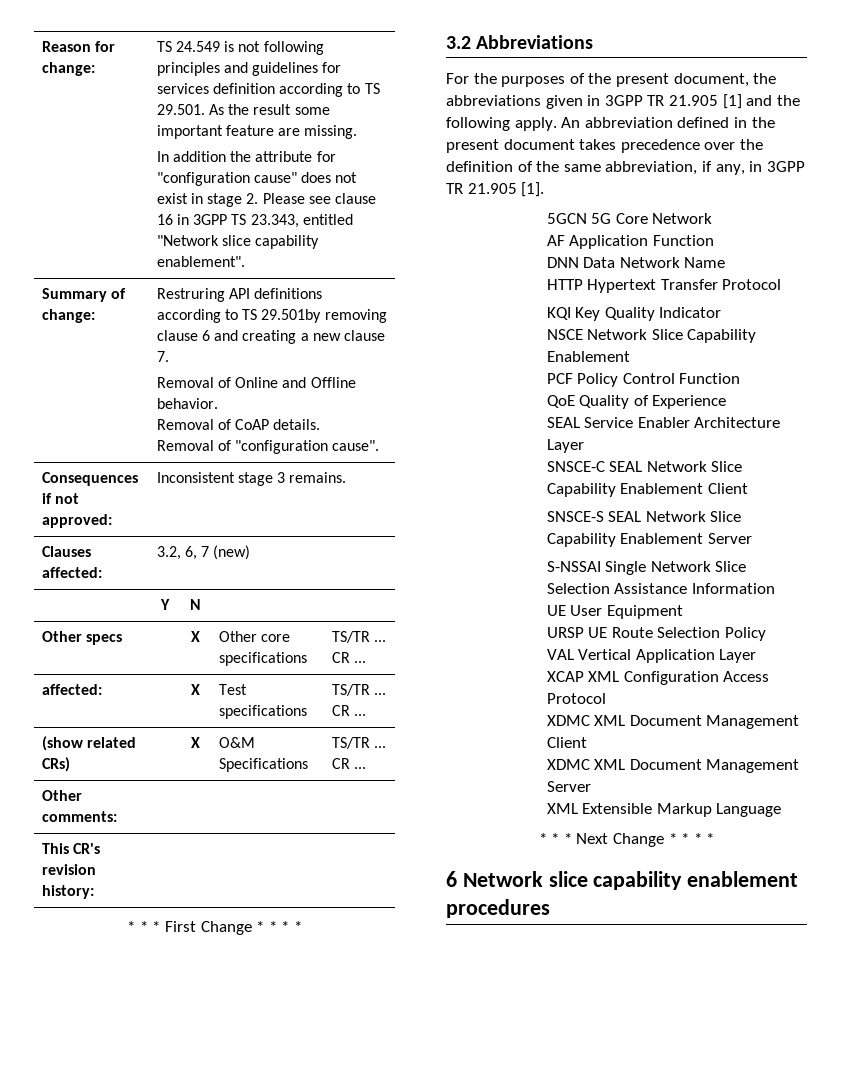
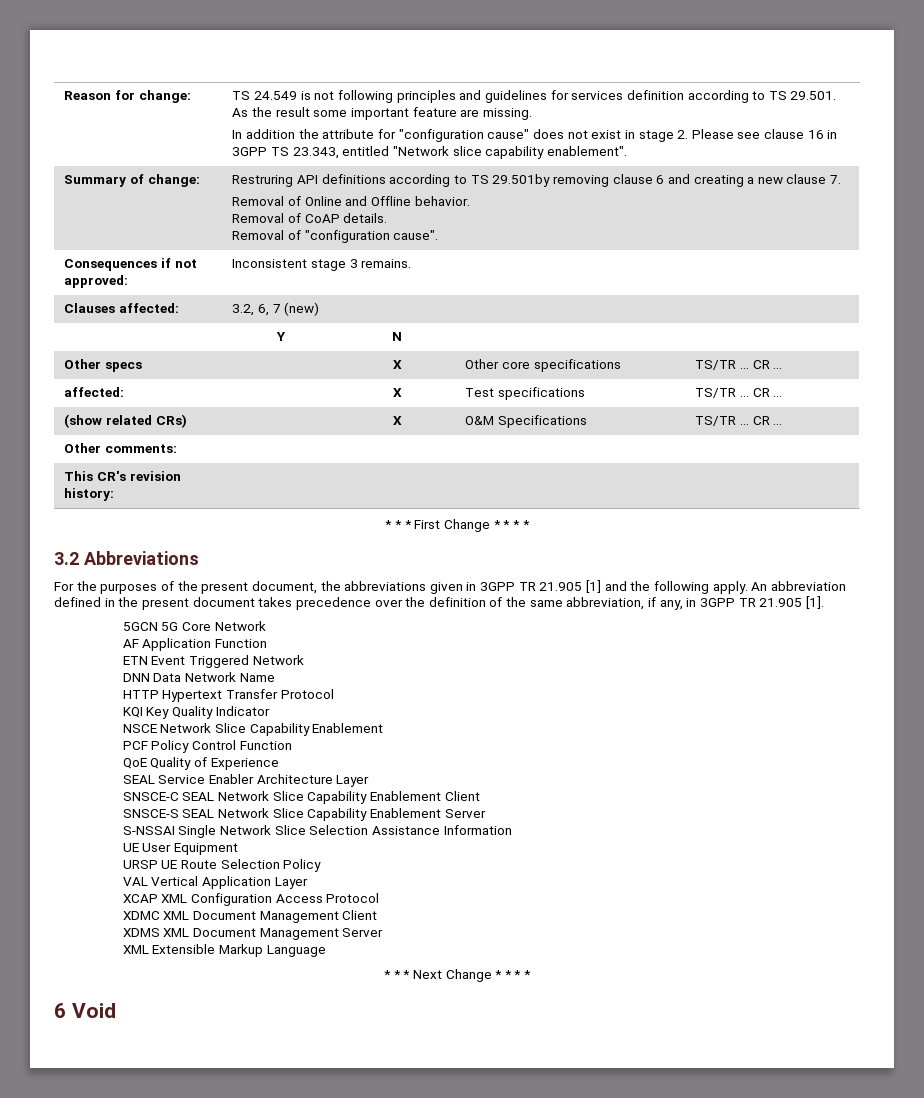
+ ETN Event Triggered Network
- XDMC XML Document Management Server
+ XDMS XML Document Management Server
- 6 Network slice capability enablement procedures
+ 6 Void

